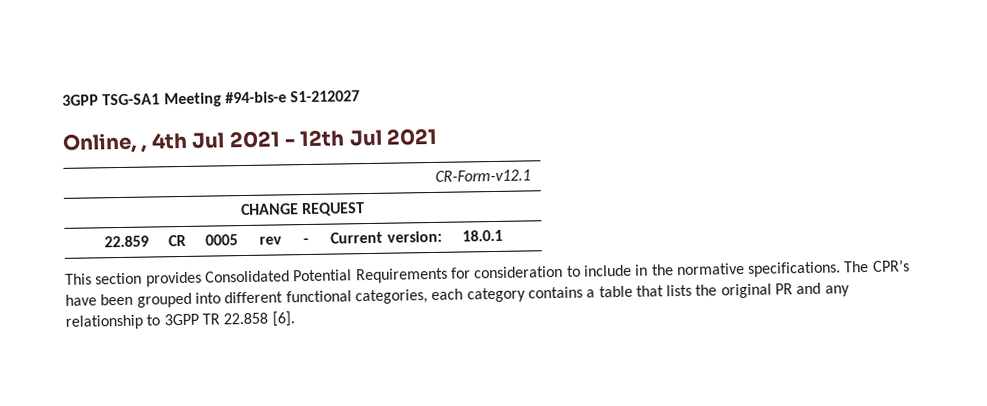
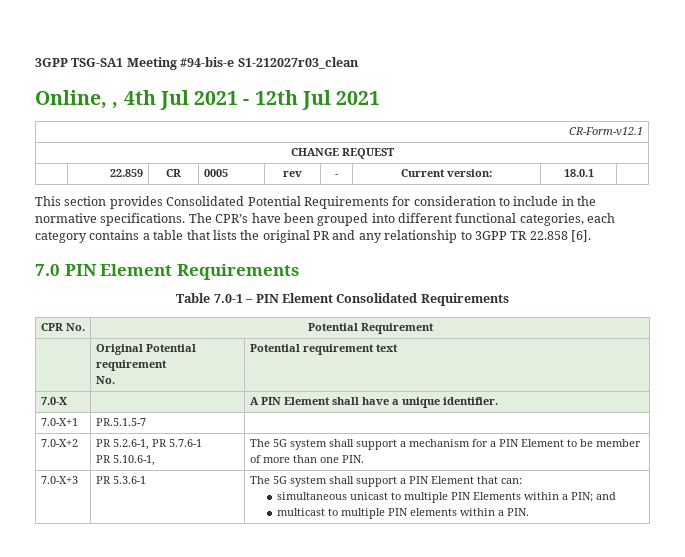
- 3GPP TSG-SA1 Meeting #94-bis-e S1-212027
+ 3GPP TSG-SA1 Meeting #94-bis-e S1-212027r03_clean
+ 7.0 PIN Element Requirements
+ Table 7.0-1 – PIN Element Consolidated Requirements
+ CPR No. | Potential Requirement
+ | Original Potential requirement
+ No. | Potential requirement text
+ 7.0-X | | A PIN Element shall have a unique identifier.
+ 7.0-X+1 | PR.5.1.5-7 |
+ 7.0-X+2 | PR 5.2.6-1, PR 5.7.6-1
+ PR 5.10.6-1, | The 5G system shall support a mechanism for a PIN Element to be member of more than one PIN.
+ 7.0-X+3 | PR 5.3.6-1 | The 5G system shall support a PIN Element that can:
+ simultaneous unicast to multiple PIN Elements within a PIN; and
+ multicast to multiple PIN elements within a PIN.

